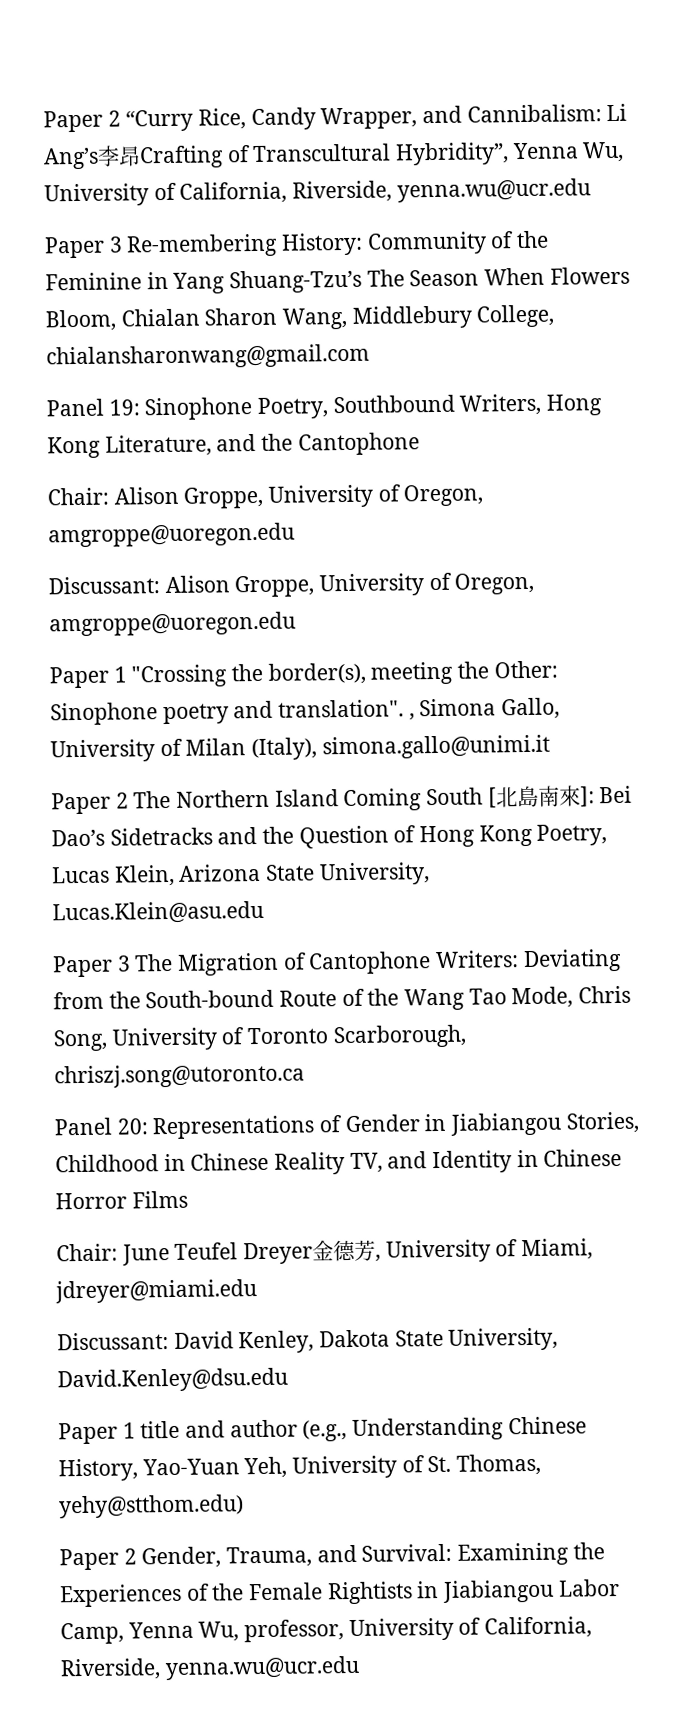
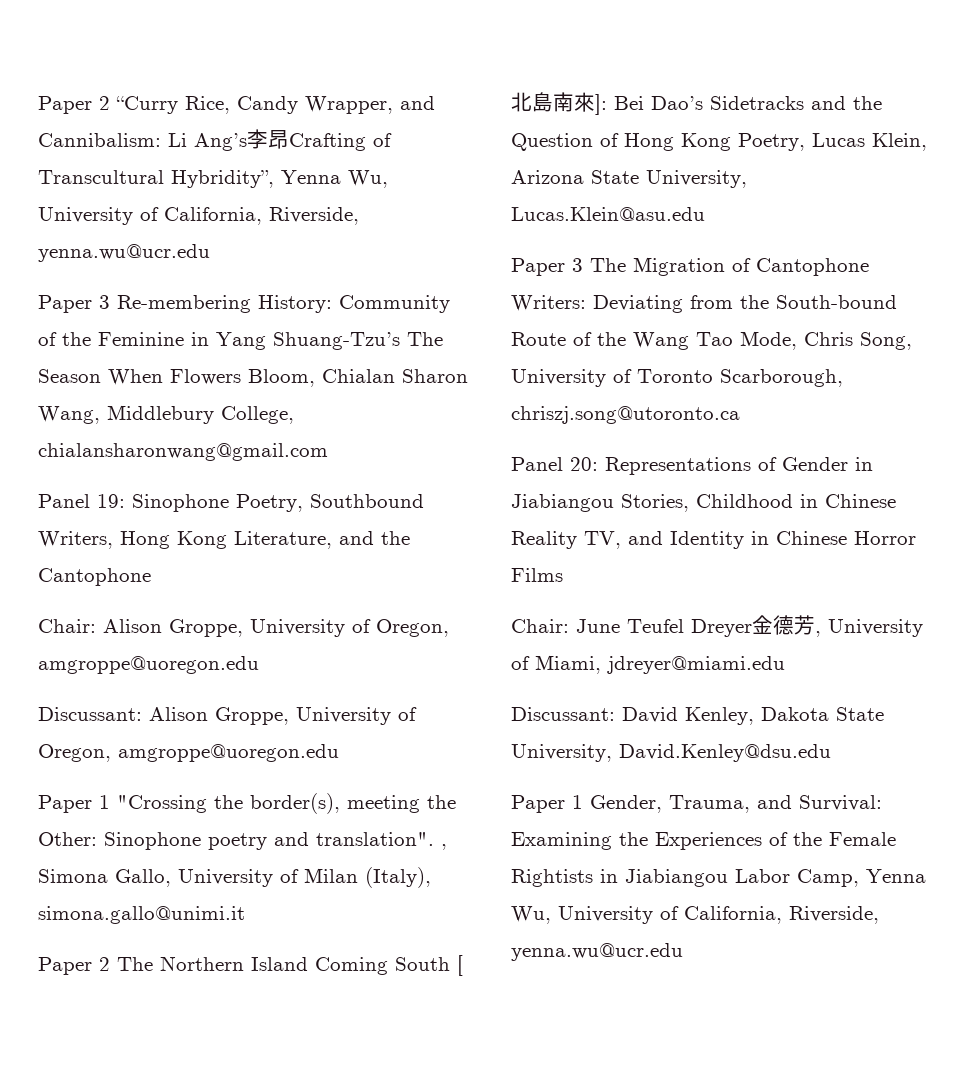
- Paper 1 title and author (e.g., Understanding Chinese History, Yao-Yuan Yeh, University of St. Thomas, yehy@stthom.edu)
- Paper 2 Gender, Trauma, and Survival: Examining the Experiences of the Female Rightists in Jiabiangou Labor Camp, Yenna Wu, professor, University of California, Riverside, yenna.wu@ucr.edu
+ Paper 1 Gender, Trauma, and Survival: Examining the Experiences of the Female Rightists in Jiabiangou Labor Camp, Yenna Wu, University of California, Riverside, yenna.wu@ucr.edu

